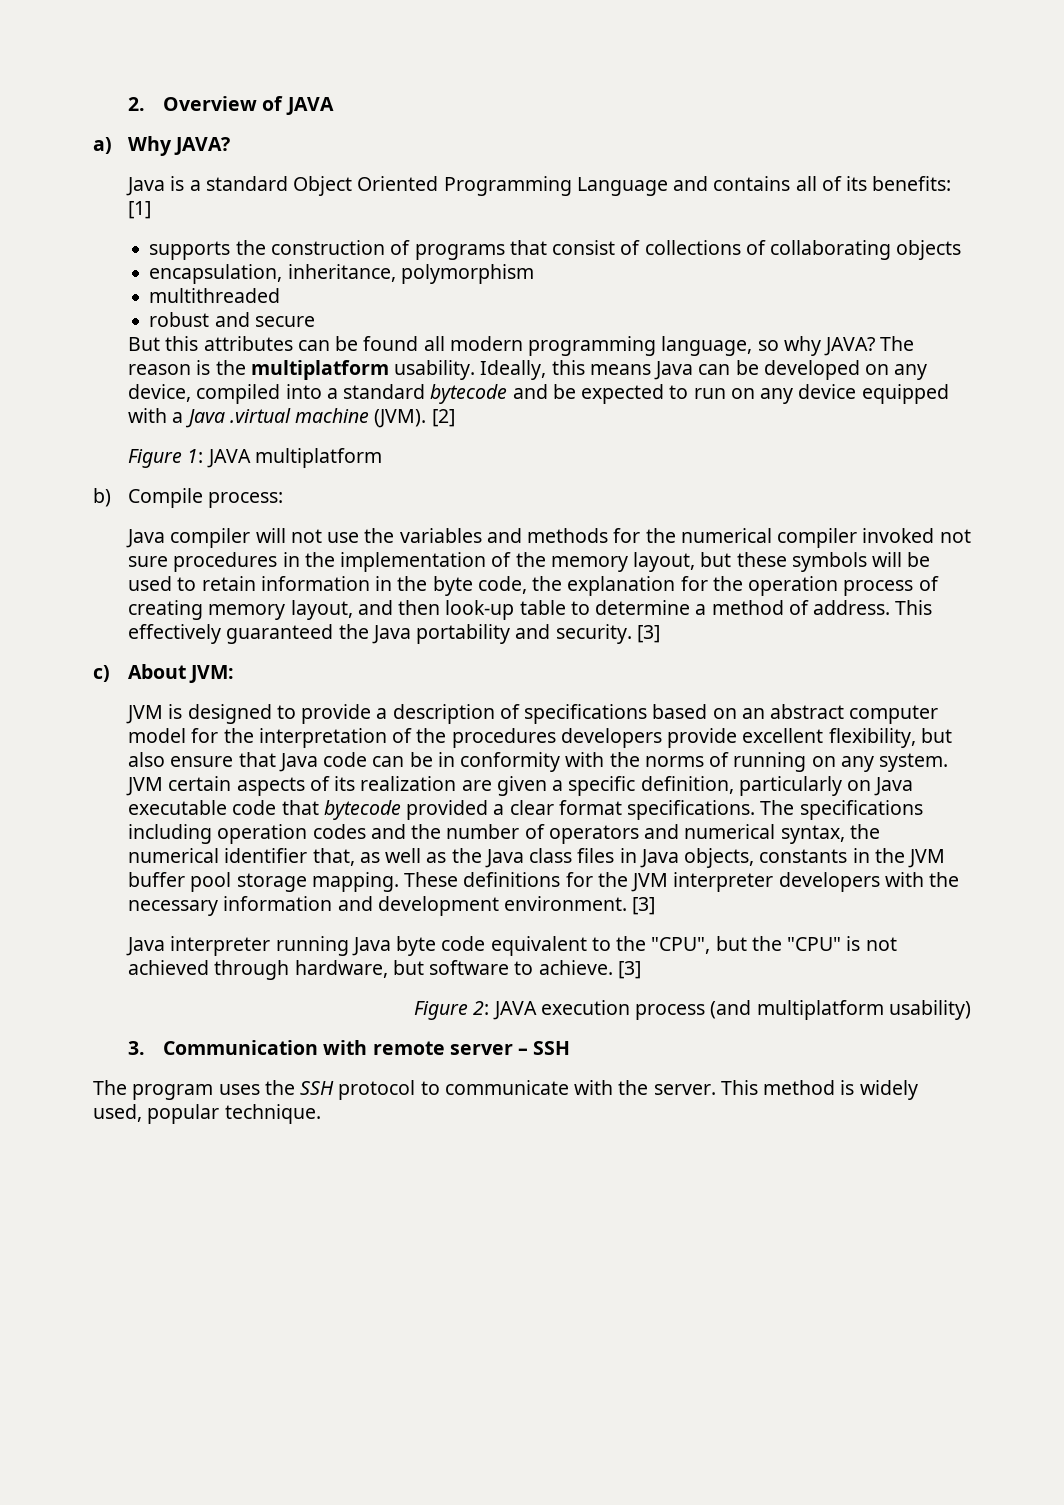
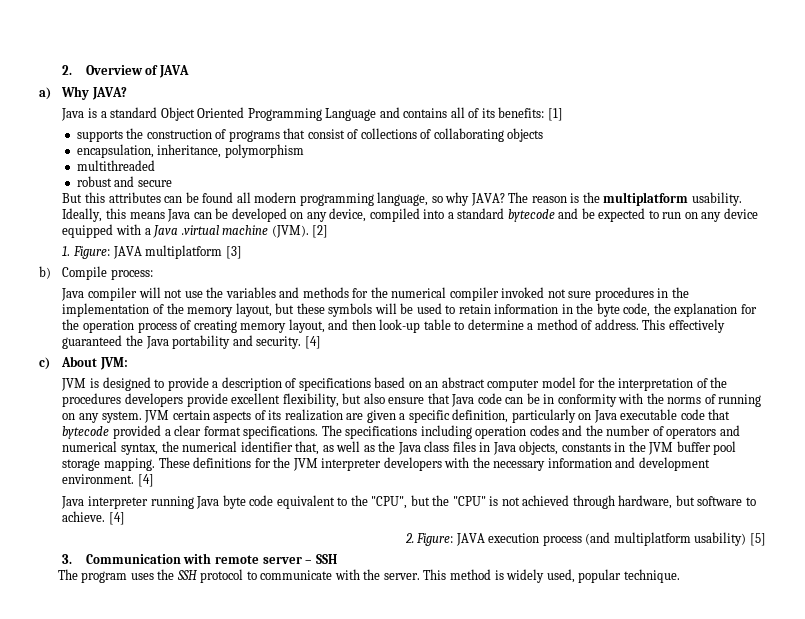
- Figure 1: JAVA multiplatform
+ 1. Figure: JAVA multiplatform [3]
- This effectively guaranteed the Java portability and security. [3]
+ This effectively guaranteed the Java portability and security. [4]
- These definitions for the JVM interpreter developers with the necessary information and development environment. [3]
+ These definitions for the JVM interpreter developers with the necessary information and development environment. [4]
- Java interpreter running Java byte code equivalent to the "CPU", but the "CPU" is not achieved through hardware, but software to achieve. [3]
- Figure 2: JAVA execution process (and multiplatform usability)
+ Java interpreter running Java byte code equivalent to the "CPU", but the "CPU" is not achieved through hardware, but software to achieve. [4]
+ 2. Figure: JAVA execution process (and multiplatform usability) [5]

